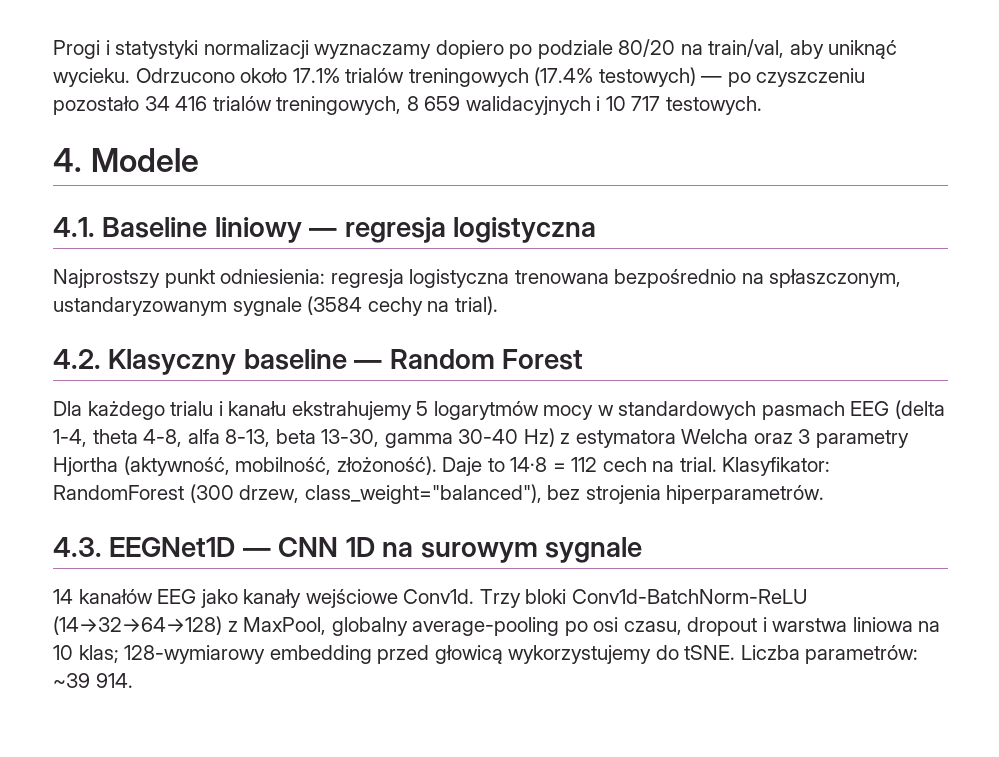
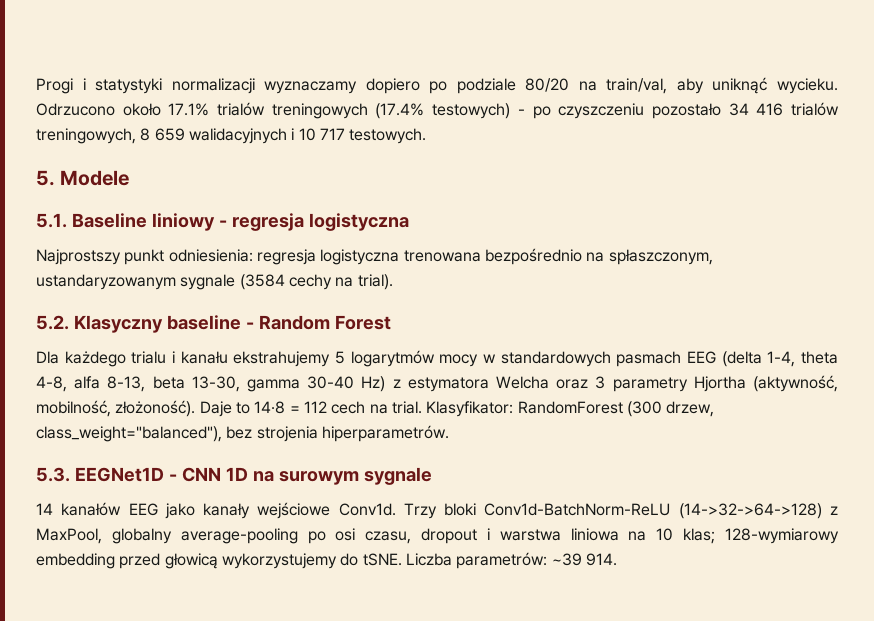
- Odrzucono około 17.1% trialów treningowych (17.4% testowych) — po czyszczeniu pozostało 34 416 trialów treningowych, 8 659 walidacyjnych i 10 717 testowych.
+ Odrzucono około 17.1% trialów treningowych (17.4% testowych) - po czyszczeniu pozostało 34 416 trialów treningowych, 8 659 walidacyjnych i 10 717 testowych.
- 4. Modele
+ 5. Modele
- 4.1. Baseline liniowy — regresja logistyczna
+ 5.1. Baseline liniowy - regresja logistyczna
- 4.2. Klasyczny baseline — Random Forest
+ 5.2. Klasyczny baseline - Random Forest
- 4.3. EEGNet1D — CNN 1D na surowym sygnale
+ 5.3. EEGNet1D - CNN 1D na surowym sygnale
- Trzy bloki Conv1d-BatchNorm-ReLU (14→32→64→128) z MaxPool, globalny average-pooling po osi czasu, dropout i warstwa liniowa na 10 klas; 128-wymiarowy embedding przed głowicą wykorzystujemy do tSNE.
+ Trzy bloki Conv1d-BatchNorm-ReLU (14->32->64->128) z MaxPool, globalny average-pooling po osi czasu, dropout i warstwa liniowa na 10 klas; 128-wymiarowy embedding przed głowicą wykorzystujemy do tSNE.

